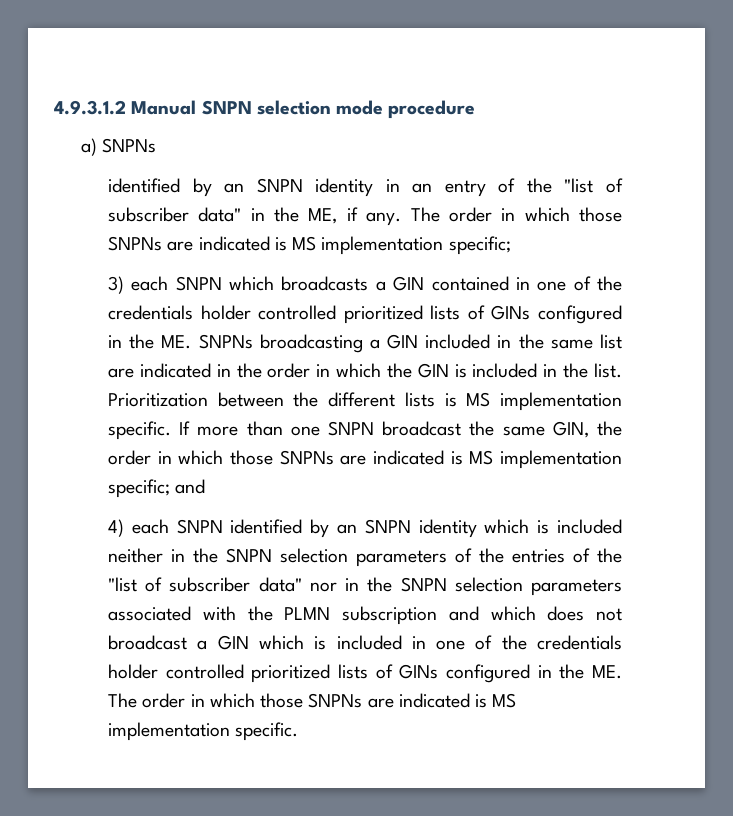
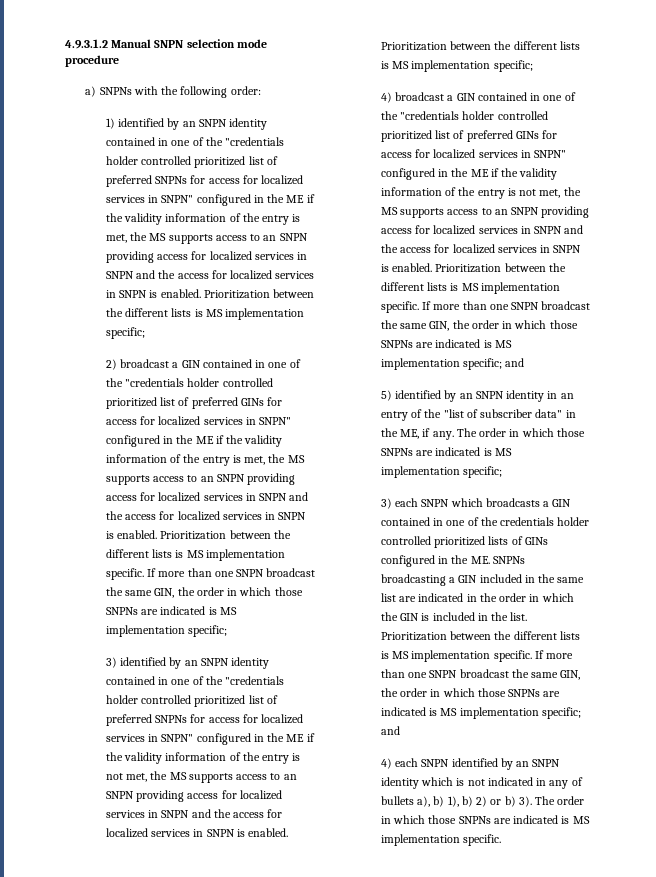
- a) SNPNs
- identified by an SNPN identity in an entry of the "list of subscriber data" in the ME, if any.
+ a) SNPNs with the following order:
+ 1) identified by an SNPN identity contained in one of the "credentials holder controlled prioritized list of preferred SNPNs for access for localized services in SNPN" configured in the ME if the validity information of the entry is met, the MS supports access to an SNPN providing access for localized services in SNPN and the access for localized services in SNPN is enabled. Prioritization between the different lists is MS implementation specific;
+ 2) broadcast a GIN contained in one of the "credentials holder controlled prioritized list of preferred GINs for access for localized services in SNPN" configured in the ME if the validity information of the entry is met, the MS supports access to an SNPN providing access for localized services in SNPN and the access for localized services in SNPN is enabled. Prioritization between the different lists is MS implementation specific. If more than one SNPN broadcast the same GIN, the order in which those SNPNs are indicated is MS implementation specific;
+ 3) identified by an SNPN identity contained in one of the "credentials holder controlled prioritized list of preferred SNPNs for access for localized services in SNPN" configured in the ME if the validity information of the entry is not met, the MS supports access to an SNPN providing access for localized services in SNPN and the access for localized services in SNPN is enabled. Prioritization between the different lists is MS implementation specific;
+ 4) broadcast a GIN contained in one of the "credentials holder controlled prioritized list of preferred GINs for access for localized services in SNPN" configured in the ME if the validity information of the entry is not met, the MS supports access to an SNPN providing access for localized services in SNPN and the access for localized services in SNPN is enabled. Prioritization between the different lists is MS implementation specific. If more than one SNPN broadcast the same GIN, the order in which those SNPNs are indicated is MS implementation specific; and
+ 5) identified by an SNPN identity in an entry of the "list of subscriber data" in the ME, if any.
- 4) each SNPN identified by an SNPN identity which is included neither in the SNPN selection parameters of the entries of the "list of subscriber data" nor in the SNPN selection parameters associated with the PLMN subscription and which does not broadcast a GIN which is included in one of the credentials holder controlled prioritized lists of GINs configured in the ME. The order in which those SNPNs are indicated is MS implementation specific.
+ 4) each SNPN identified by an SNPN identity which is not indicated in any of bullets a), b) 1), b) 2) or b) 3). The order in which those SNPNs are indicated is MS implementation specific.

